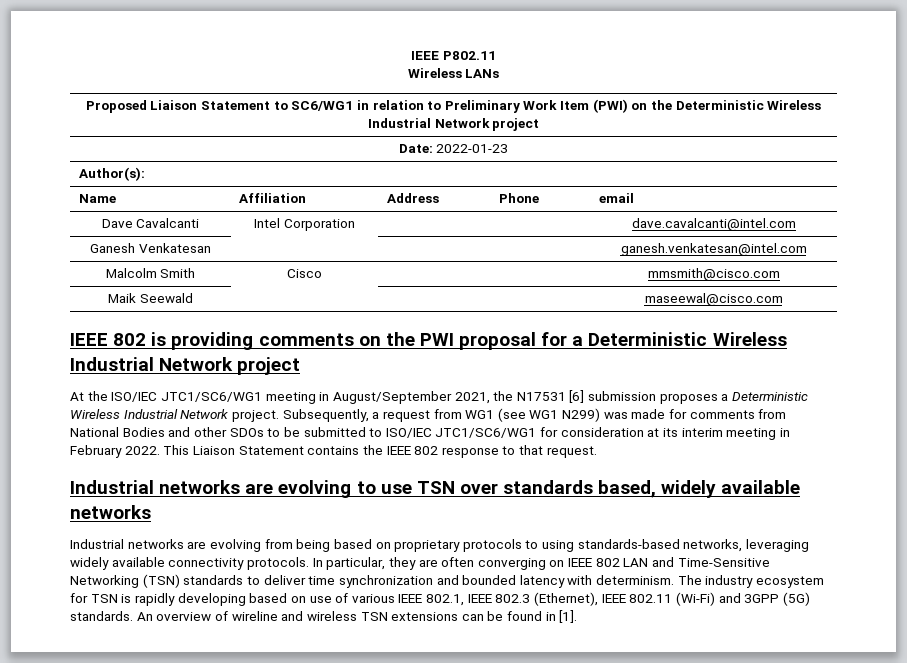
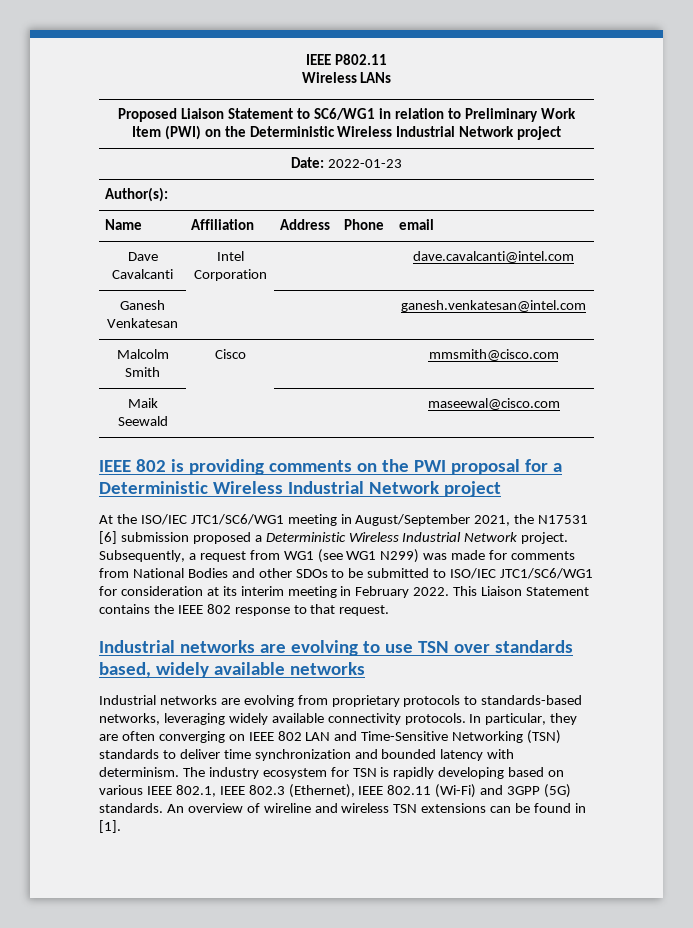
- At the ISO/IEC JTC1/SC6/WG1 meeting in August/September 2021, the N17531 [6] submission proposes a Deterministic Wireless Industrial Network project.
+ At the ISO/IEC JTC1/SC6/WG1 meeting in August/September 2021, the N17531 [6] submission proposed a Deterministic Wireless Industrial Network project.
- Industrial networks are evolving from being based on proprietary protocols to using standards-based networks, leveraging widely available connectivity protocols.
+ Industrial networks are evolving from proprietary protocols to standards-based networks, leveraging widely available connectivity protocols.
- The industry ecosystem for TSN is rapidly developing based on use of various IEEE 802.1, IEEE 802.3 (Ethernet), IEEE 802.11 (Wi-Fi) and 3GPP (5G) standards.
+ The industry ecosystem for TSN is rapidly developing based on various IEEE 802.1, IEEE 802.3 (Ethernet), IEEE 802.11 (Wi-Fi) and 3GPP (5G) standards.

